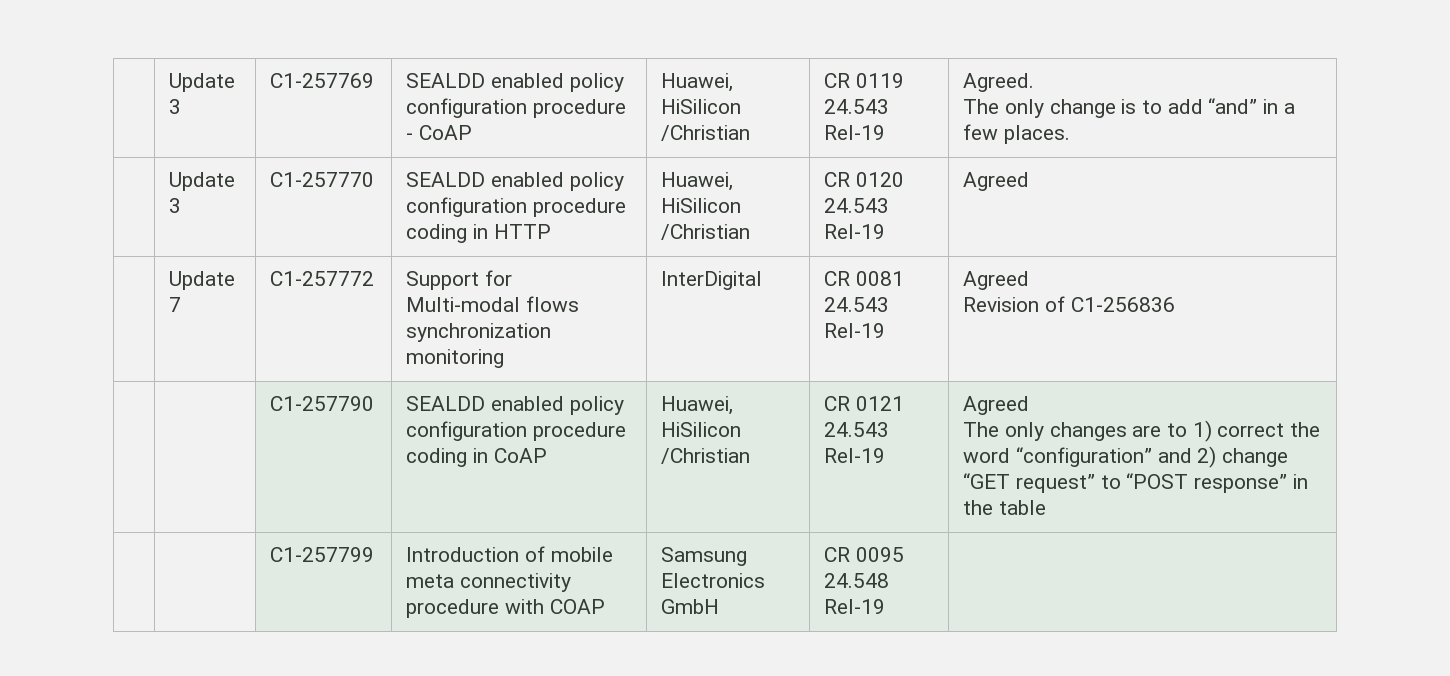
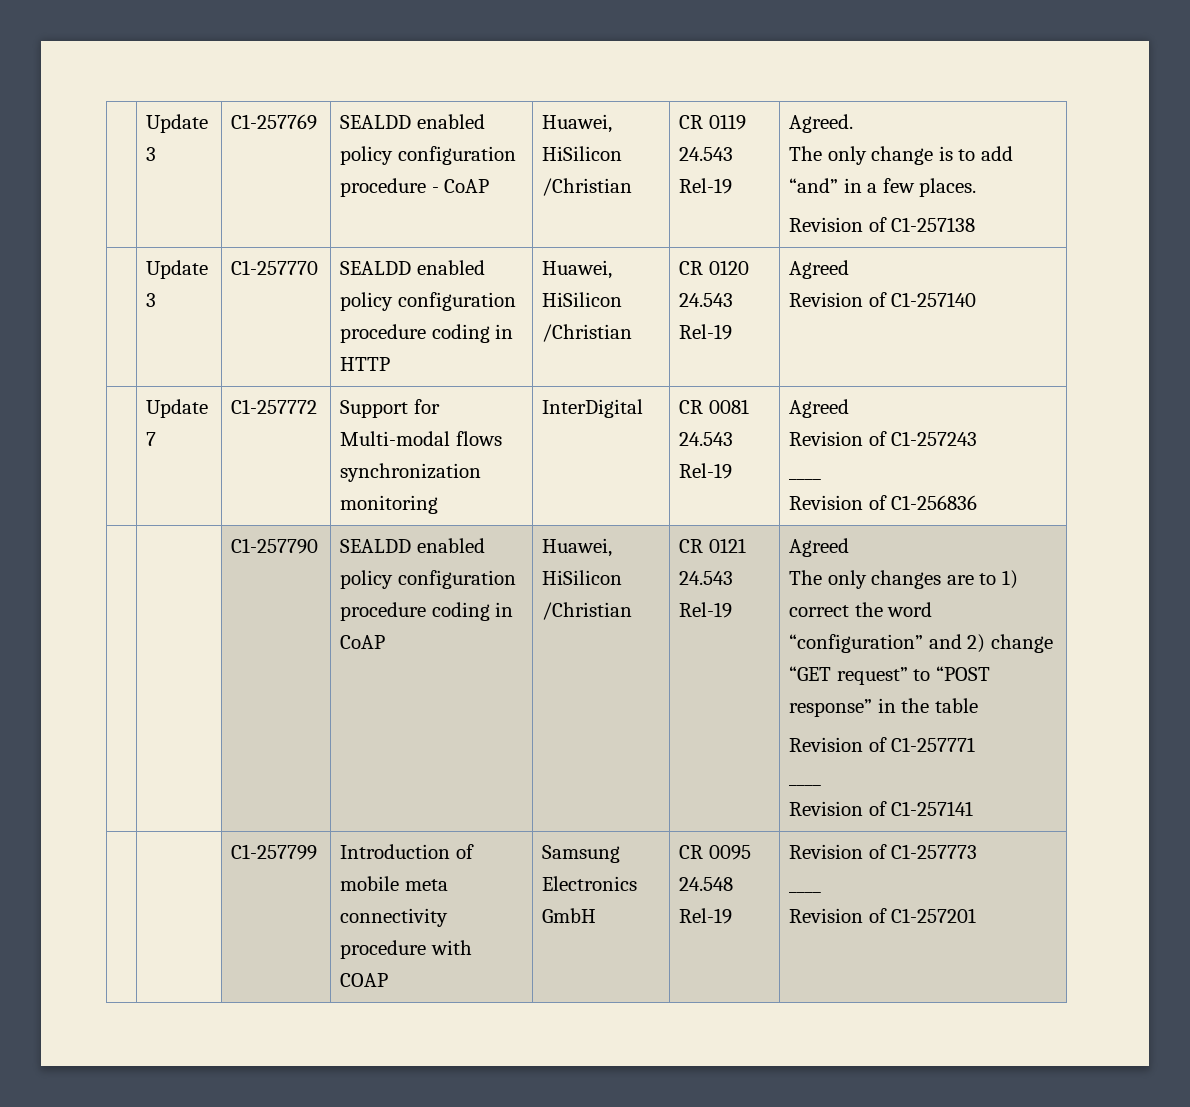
  | Update 3 | C1-257769 | SEALDD enabled policy configuration procedure - CoAP | Huawei, HiSilicon /Christian | CR 0119 24.543 Rel-19 | Agreed.
  The only change is to add “and” in a few places.
+ Revision of C1-257138
  | Update 3 | C1-257770 | SEALDD enabled policy configuration procedure coding in HTTP | Huawei, HiSilicon /Christian | CR 0120 24.543 Rel-19 | Agreed
+ Revision of C1-257140
  | Update 7 | C1-257772 | Support for Multi-modal flows synchronization monitoring | InterDigital | CR 0081 24.543 Rel-19 | Agreed
+ Revision of C1-257243
+ ____
+ Revision of C1-257771
+ ____
+ Revision of C1-257141
- | | C1-257799 | Introduction of mobile meta connectivity procedure with COAP | Samsung Electronics GmbH | CR 0095 24.548 Rel-19 |
+ | | C1-257799 | Introduction of mobile meta connectivity procedure with COAP | Samsung Electronics GmbH | CR 0095 24.548 Rel-19 | Revision of C1-257773
+ ____
+ Revision of C1-257201

